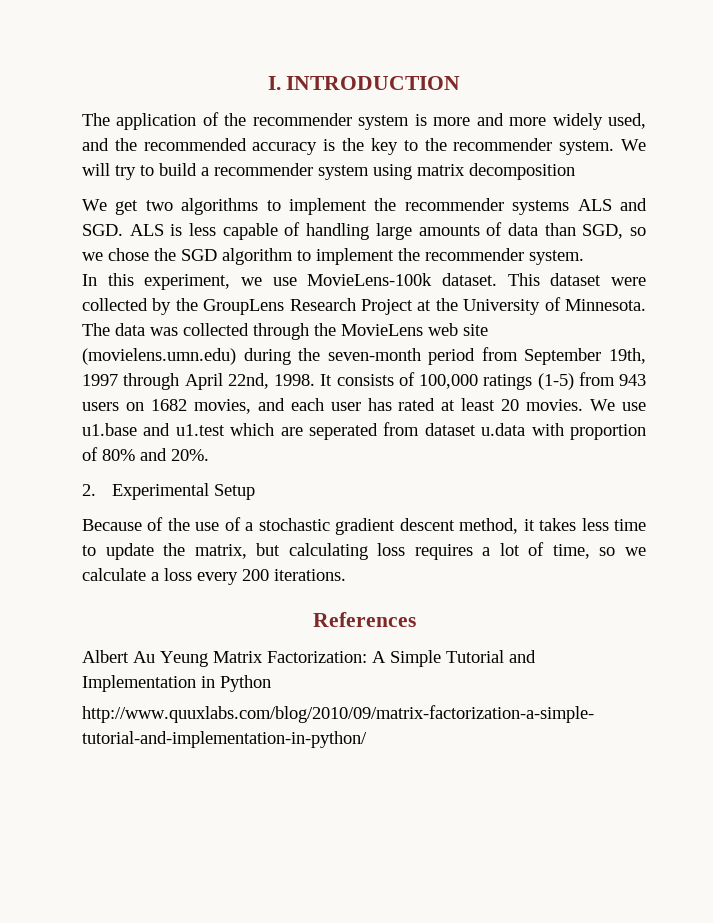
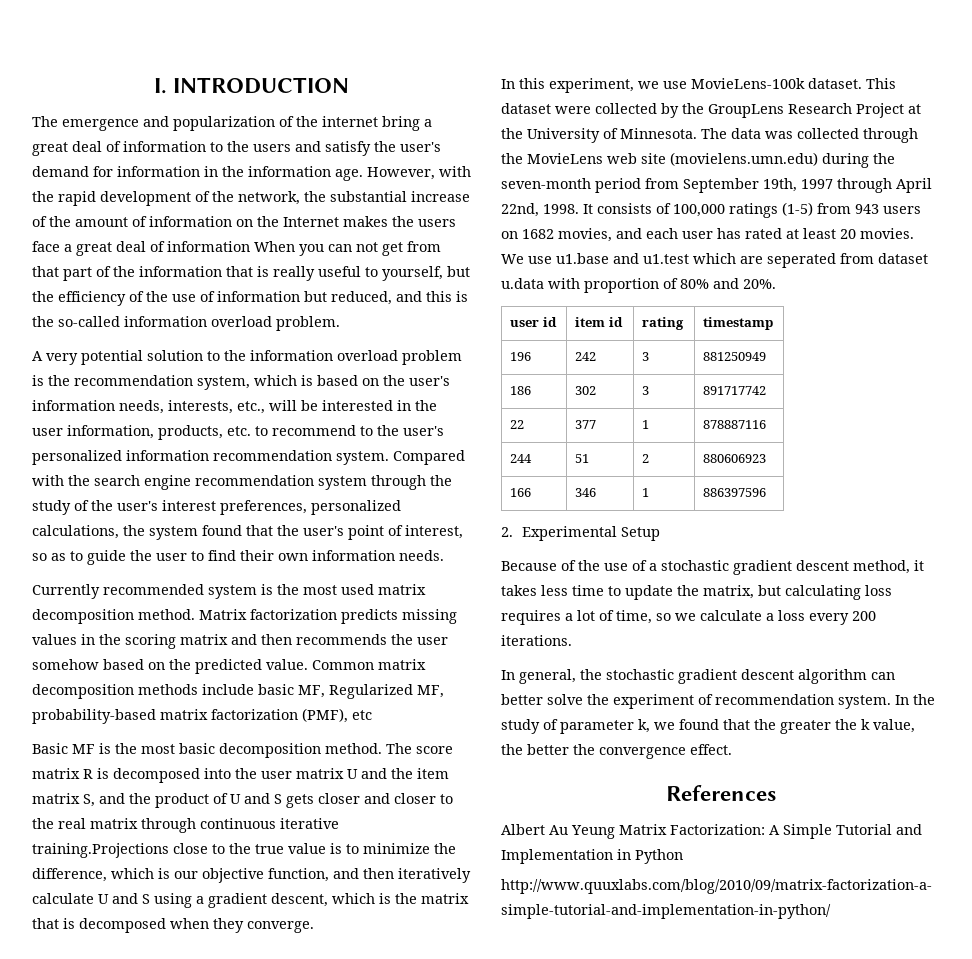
- The application of the recommender system is more and more widely used, and the recommended accuracy is the key to the recommender system. We will try to build a recommender system using matrix decomposition
- We get two algorithms to implement the recommender systems ALS and SGD. ALS is less capable of handling large amounts of data than SGD, so we chose the SGD algorithm to implement the recommender system.
+ The emergence and popularization of the internet bring a great deal of information to the users and satisfy the user's demand for information in the information age. However, with the rapid development of the network, the substantial increase of the amount of information on the Internet makes the users face a great deal of information When you can not get from that part of the information that is really useful to yourself, but the efficiency of the use of information but reduced, and this is the so-called information overload problem.
+ A very potential solution to the information overload problem is the recommendation system, which is based on the user's information needs, interests, etc., will be interested in the user information, products, etc. to recommend to the user's personalized information recommendation system. Compared with the search engine recommendation system through the study of the user's interest preferences, personalized calculations, the system found that the user's point of interest, so as to guide the user to find their own information needs.
+ Currently recommended system is the most used matrix decomposition method. Matrix factorization predicts missing values in the scoring matrix and then recommends the user somehow based on the predicted value. Common matrix decomposition methods include basic MF, Regularized MF, probability-based matrix factorization (PMF), etc
+ Basic MF is the most basic decomposition method. The score matrix R is decomposed into the user matrix U and the item matrix S, and the product of U and S gets closer and closer to the real matrix through continuous iterative training.Projections close to the true value is to minimize the difference, which is our objective function, and then iteratively calculate U and S using a gradient descent, which is the matrix that is decomposed when they converge.
+ user id | item id | rating | timestamp
+ 196 | 242 | 3 | 881250949
+ 186 | 302 | 3 | 891717742
+ 22 | 377 | 1 | 878887116
+ 244 | 51 | 2 | 880606923
+ 166 | 346 | 1 | 886397596
+ In general, the stochastic gradient descent algorithm can better solve the experiment of recommendation system. In the study of parameter k, we found that the greater the k value, the better the convergence effect.

